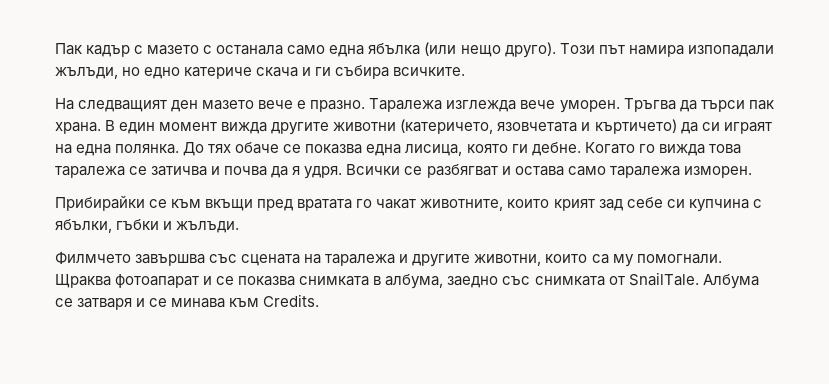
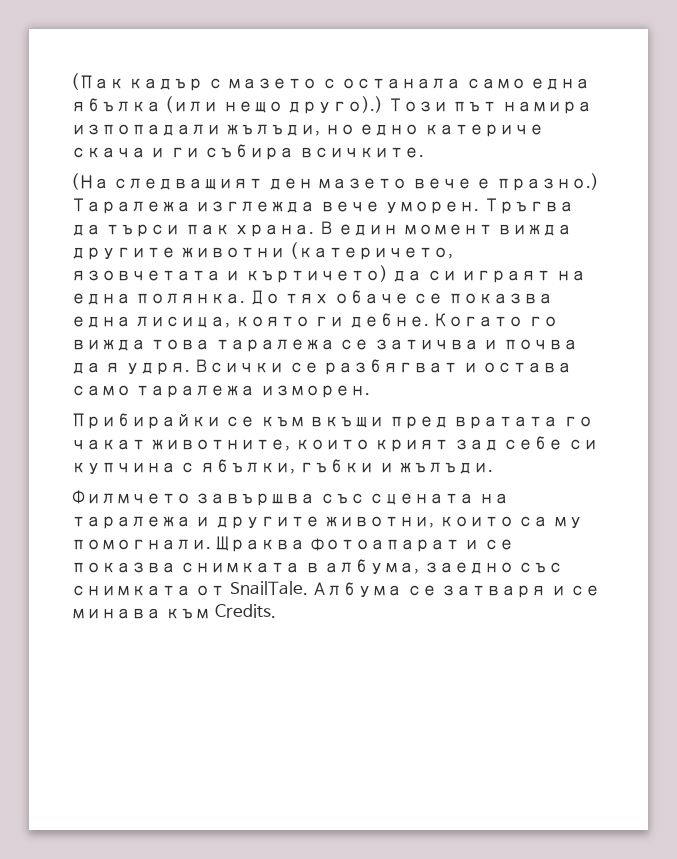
- Пак кадър с мазето с останала само една ябълка (или нещо друго).
+ (Пак кадър с мазето с останала само една ябълка (или нещо друго).)
- На следващият ден мазето вече е празно.
+ (На следващият ден мазето вече е празно.)

